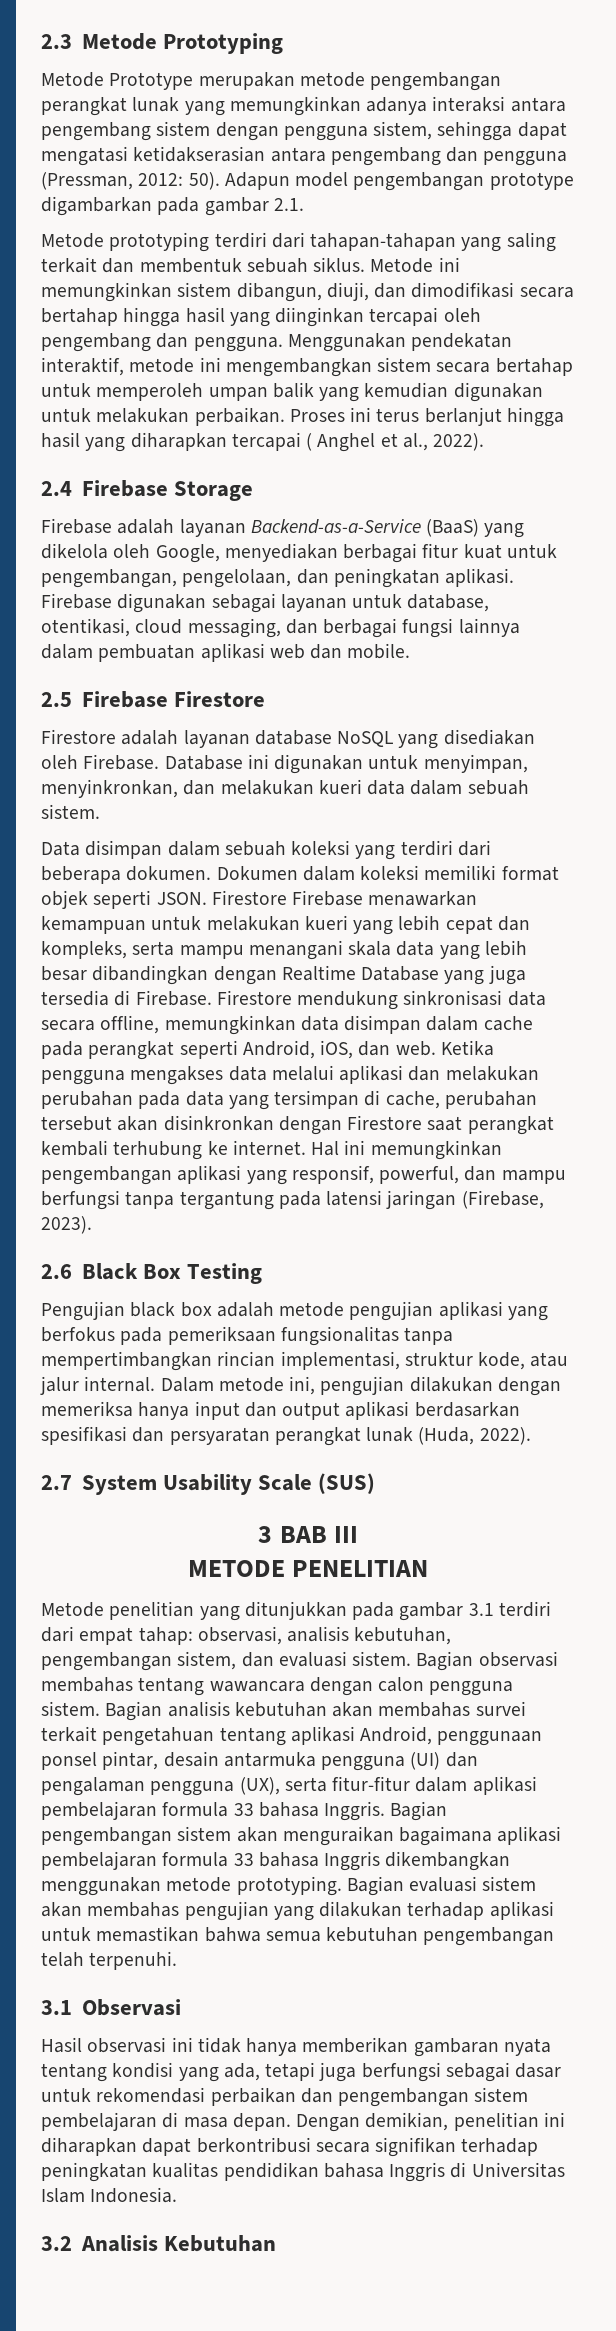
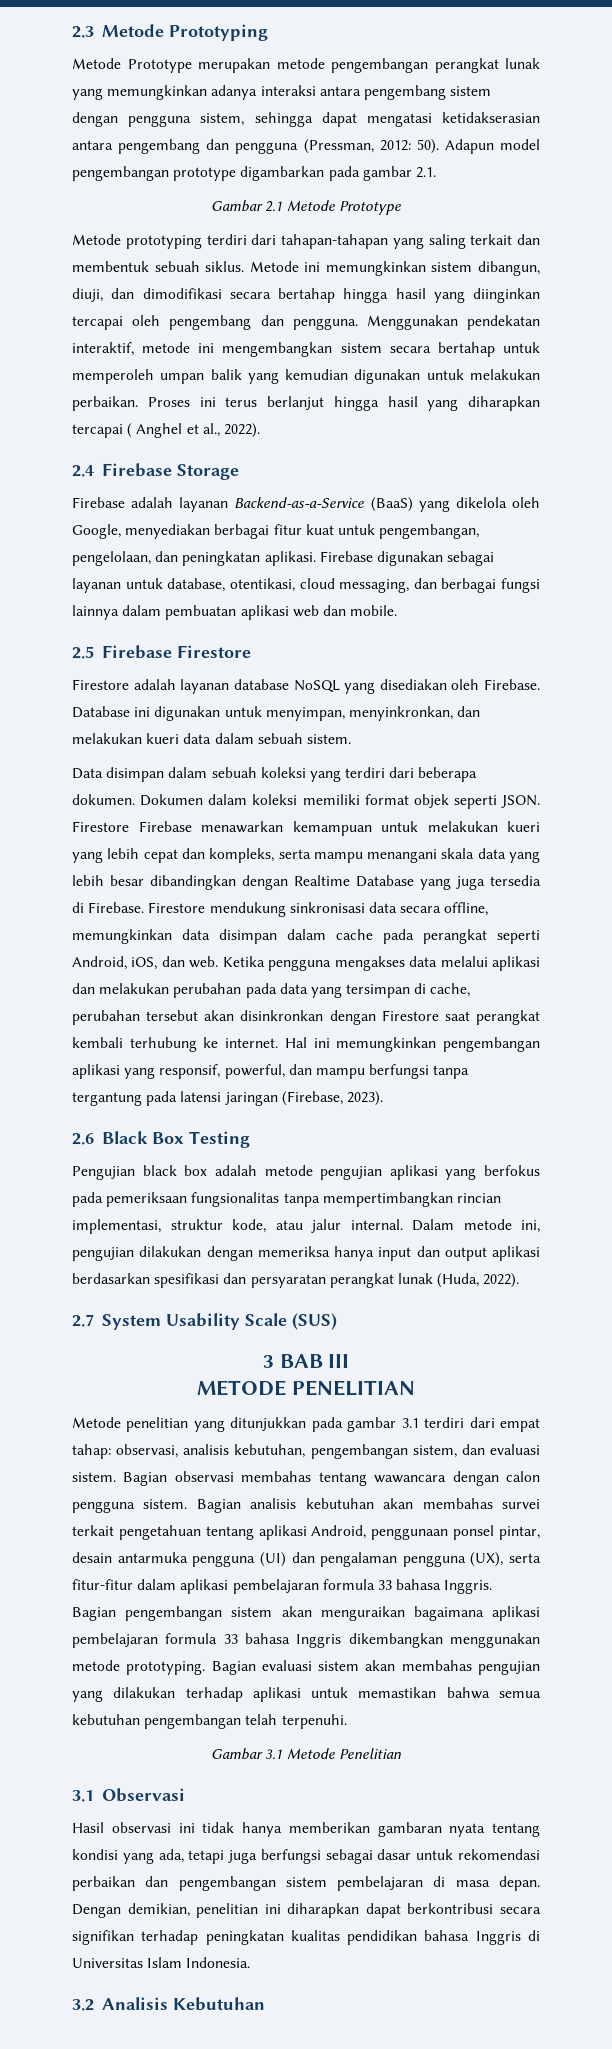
+ Gambar 2.1 Metode Prototype
+ Gambar 3.1 Metode Penelitian

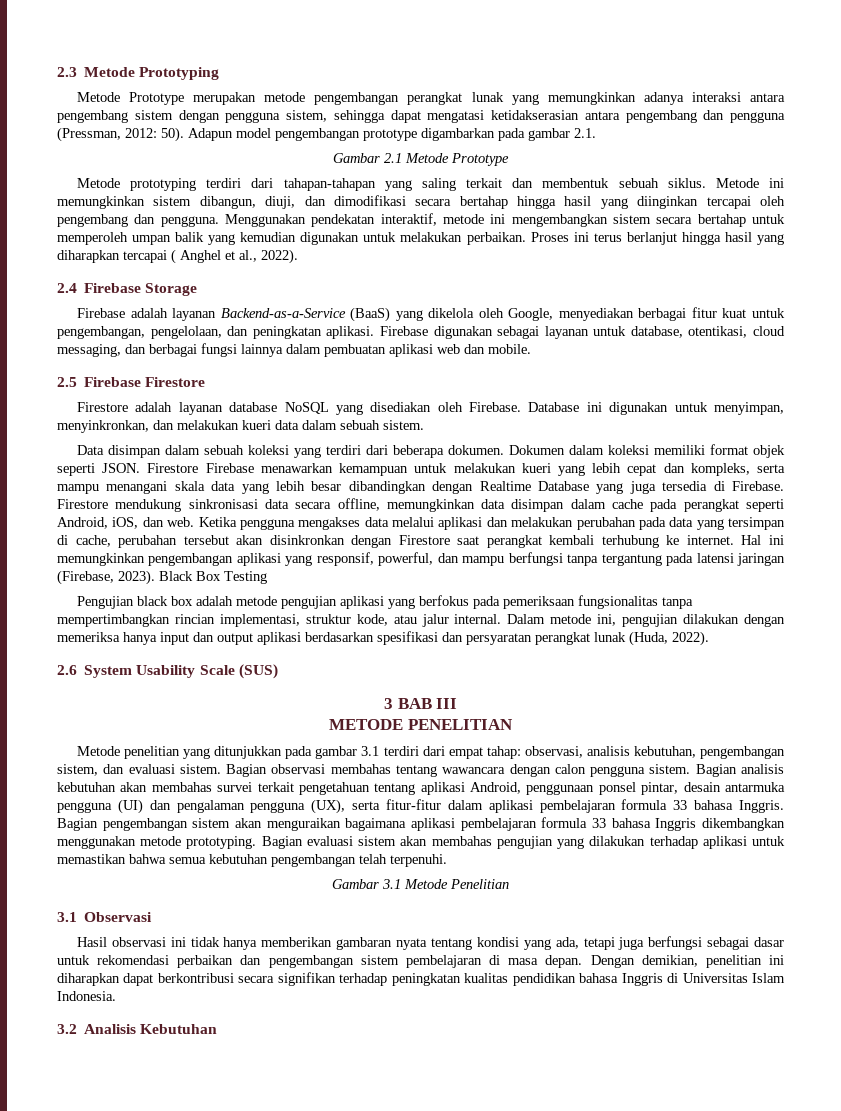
- Hal ini memungkinkan pengembangan aplikasi yang responsif, powerful, dan mampu berfungsi tanpa tergantung pada latensi jaringan (Firebase, 2023).
- 2.6 Black Box Testing
+ Hal ini memungkinkan pengembangan aplikasi yang responsif, powerful, dan mampu berfungsi tanpa tergantung pada latensi jaringan (Firebase, 2023). Black Box Testing
- 2.7 System Usability Scale (SUS)
+ 2.6 System Usability Scale (SUS)

